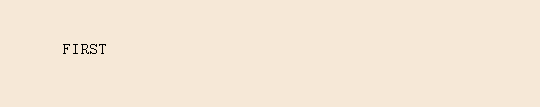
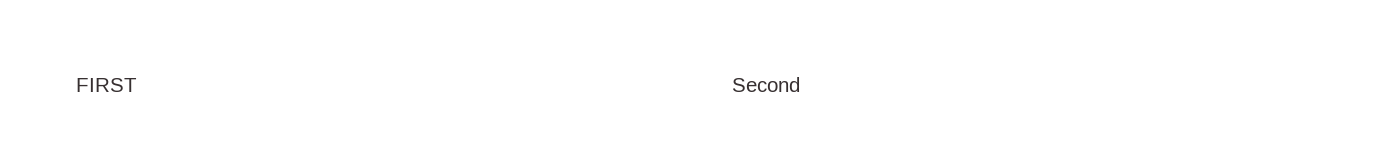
+ Second

